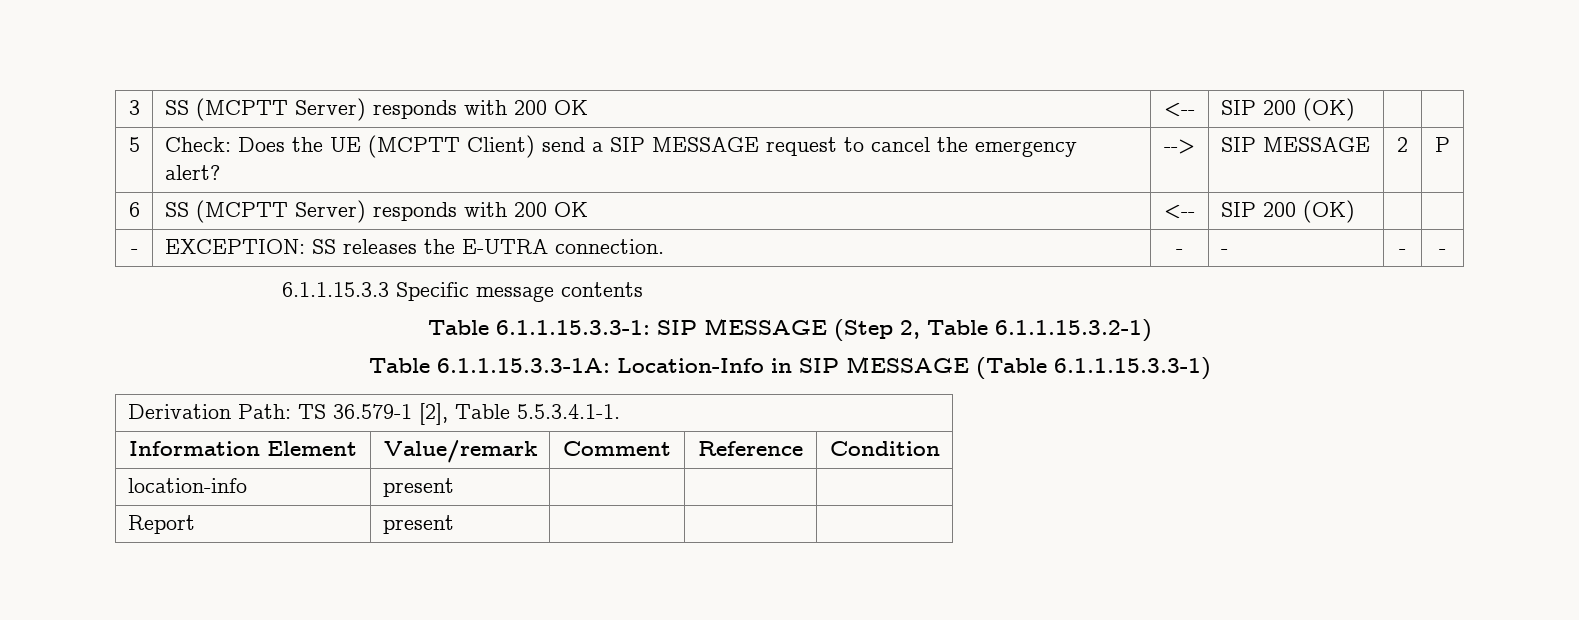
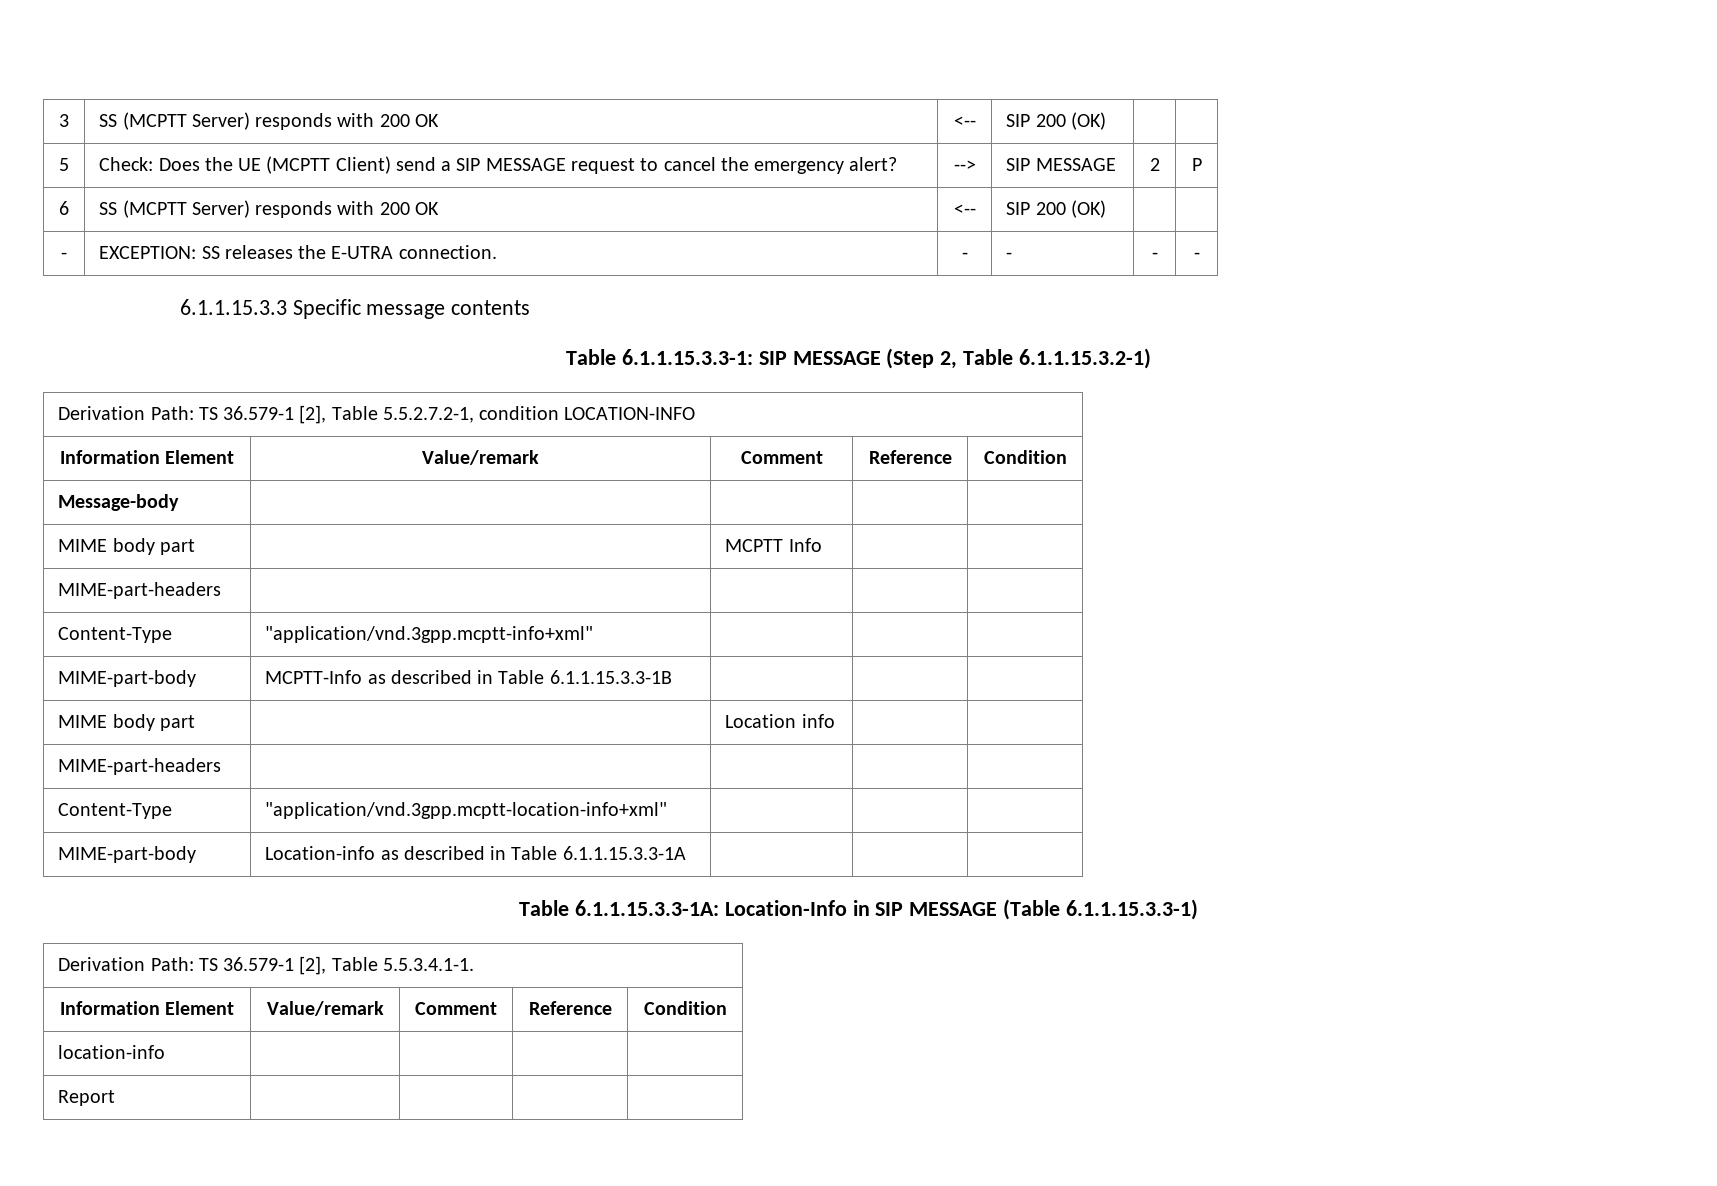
+ Derivation Path: TS 36.579-1 [2], Table 5.5.2.7.2-1, condition LOCATION-INFO
+ Information Element | Value/remark | Comment | Reference | Condition
+ Message-body | | | |
+ MIME body part | | MCPTT Info | |
+ MIME-part-headers | | | |
+ Content-Type | "application/vnd.3gpp.mcptt-info+xml" | | |
+ MIME-part-body | MCPTT-Info as described in Table 6.1.1.15.3.3-1B | | |
+ MIME body part | | Location info | |
+ MIME-part-headers | | | |
+ Content-Type | "application/vnd.3gpp.mcptt-location-info+xml" | | |
+ MIME-part-body | Location-info as described in Table 6.1.1.15.3.3-1A | | |
- location-info | present | | |
+ location-info | | | |
- Report | present | | |
+ Report | | | |

